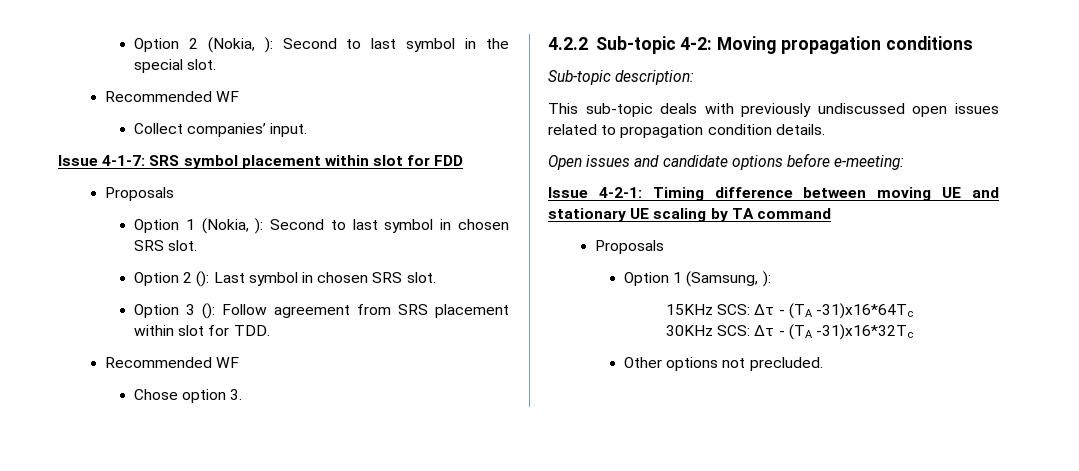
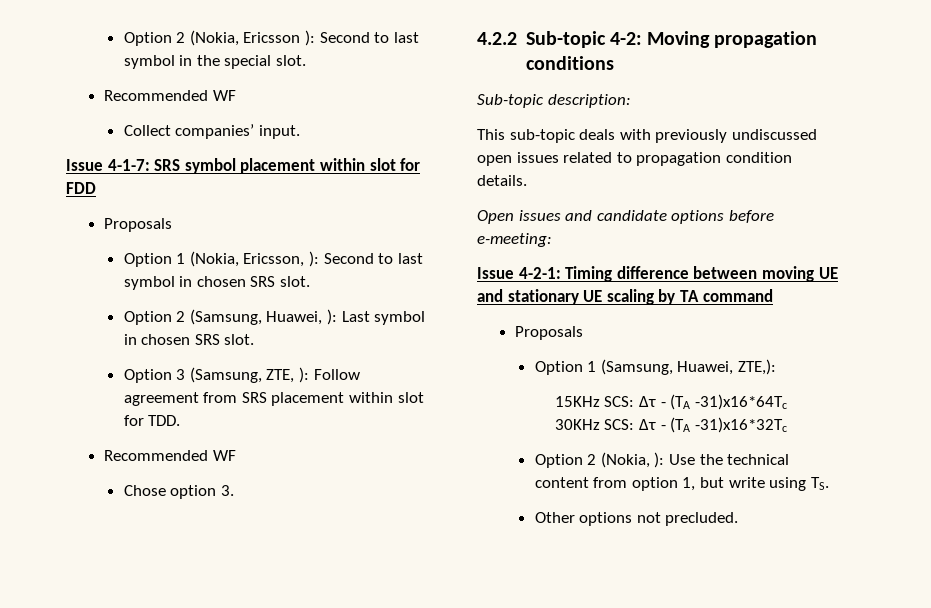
- Option 2 (Nokia, ): Second to last symbol in the special slot.
+ Option 2 (Nokia, Ericsson ): Second to last symbol in the special slot.
- Option 1 (Nokia, ): Second to last symbol in chosen SRS slot.
+ Option 1 (Nokia, Ericsson, ): Second to last symbol in chosen SRS slot.
- Option 2 (): Last symbol in chosen SRS slot.
+ Option 2 (Samsung, Huawei, ): Last symbol in chosen SRS slot.
- Option 3 (): Follow agreement from SRS placement within slot for TDD.
+ Option 3 (Samsung, ZTE, ): Follow agreement from SRS placement within slot for TDD.
- Option 1 (Samsung, ):
+ Option 1 (Samsung, Huawei, ZTE,):
+ Option 2 (Nokia, ): Use the technical content from option 1, but write using TS.

